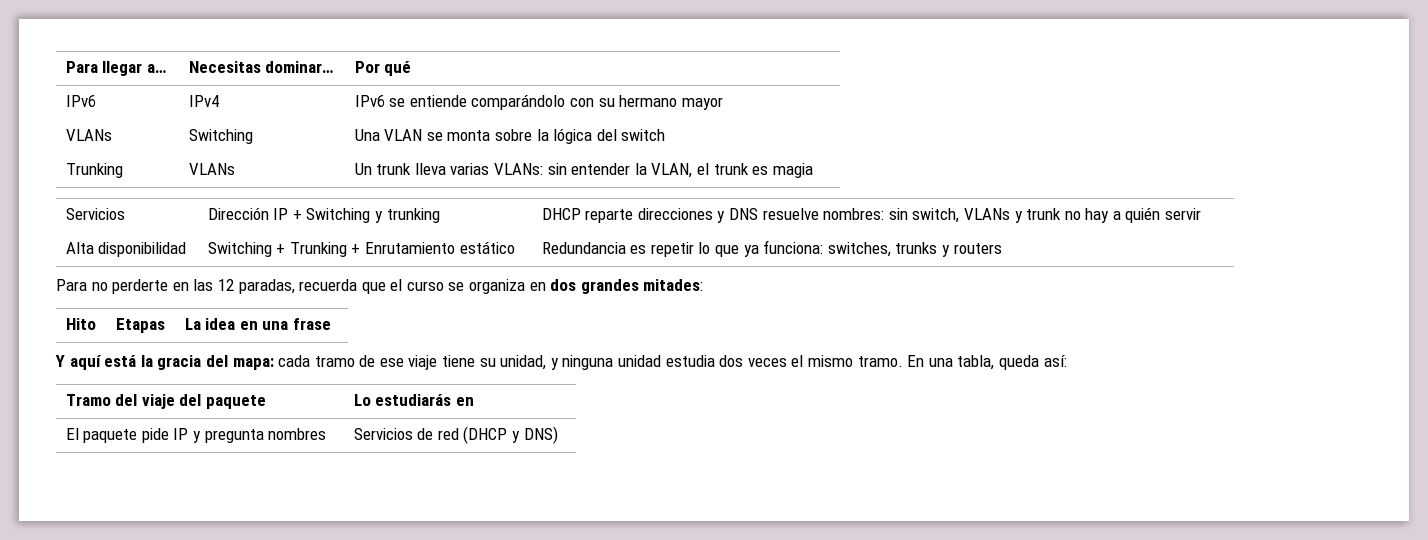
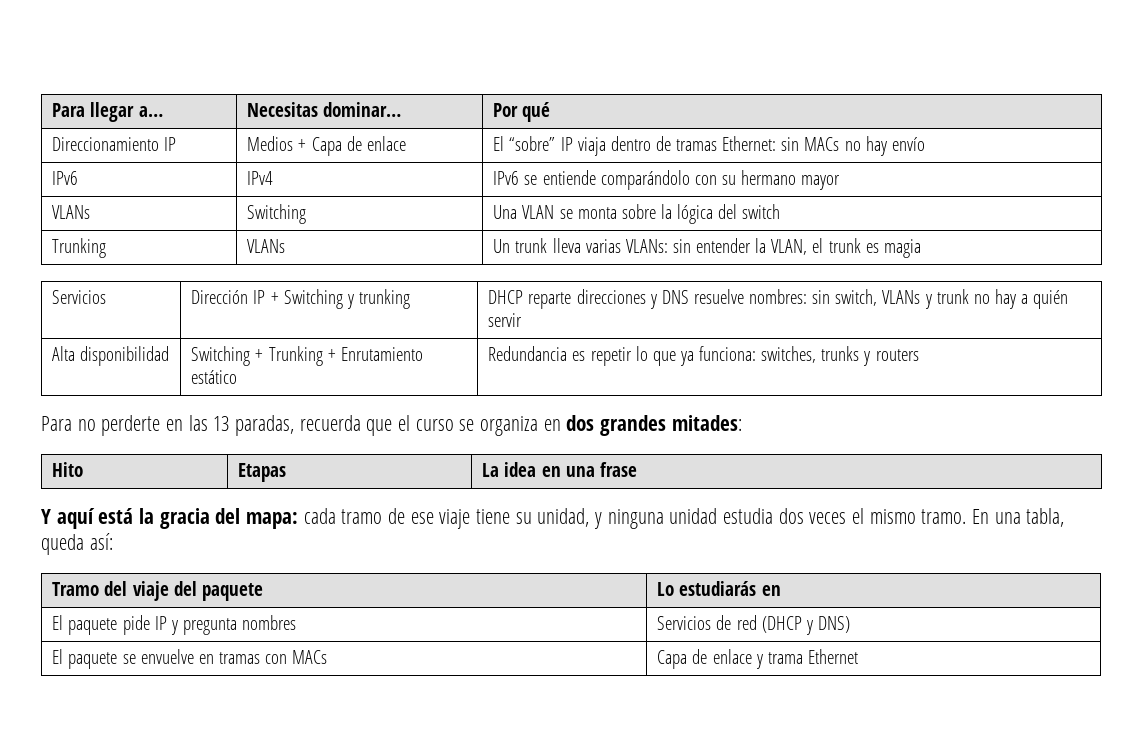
+ Direccionamiento IP | Medios + Capa de enlace | El “sobre” IP viaja dentro de tramas Ethernet: sin MACs no hay envío
- Para no perderte en las 12 paradas, recuerda que el curso se organiza en dos grandes mitades:
+ Para no perderte en las 13 paradas, recuerda que el curso se organiza en dos grandes mitades:
+ El paquete se envuelve en tramas con MACs | Capa de enlace y trama Ethernet

